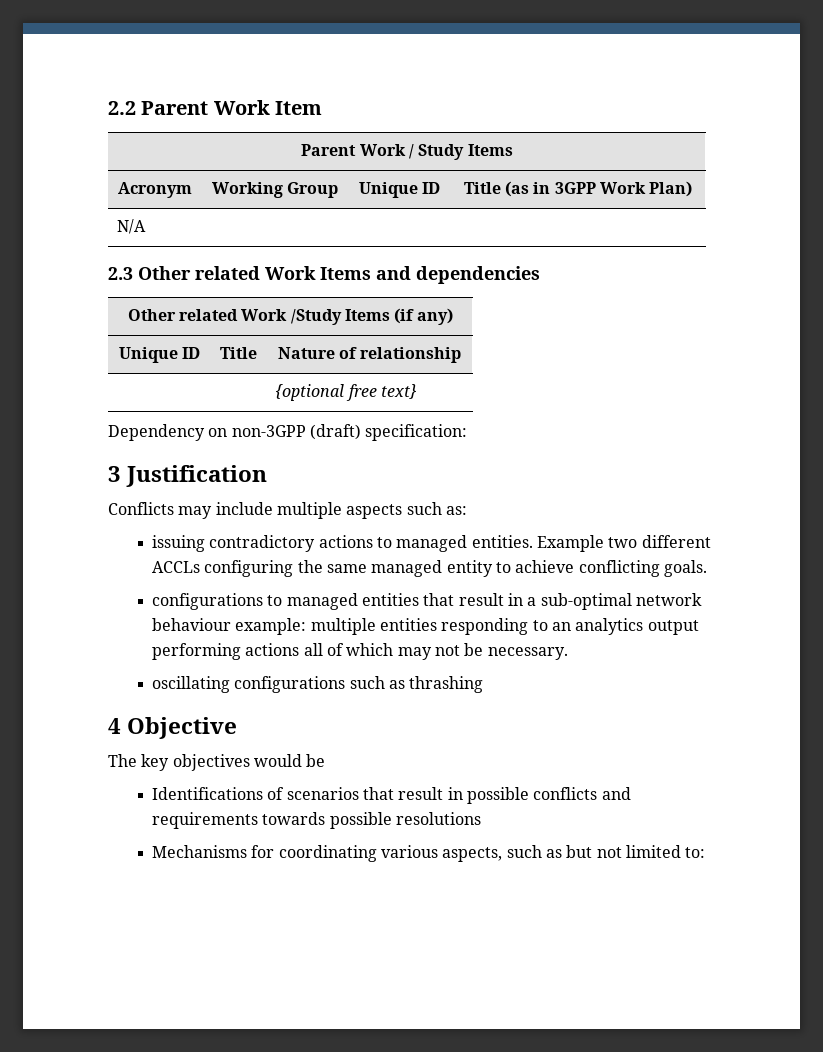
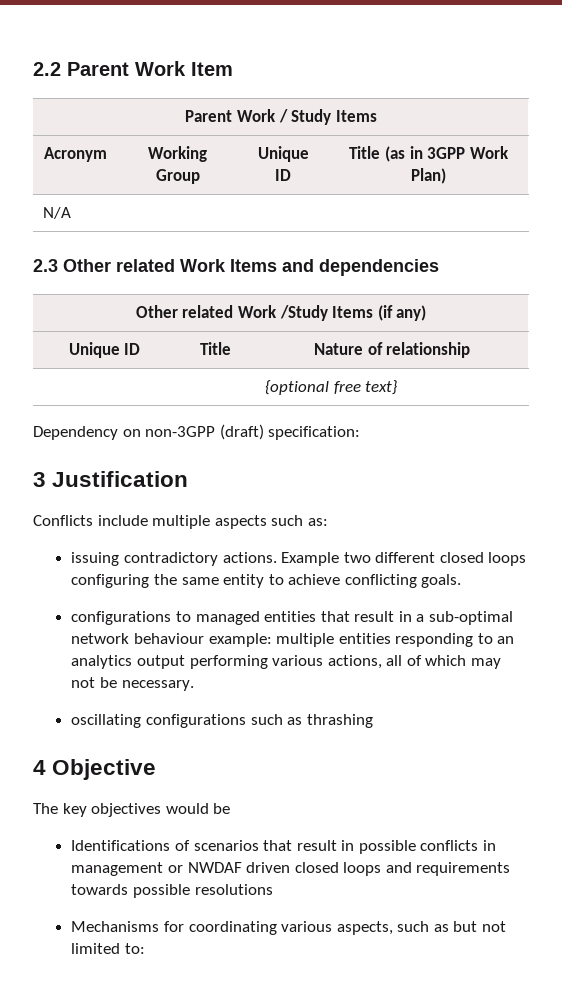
- Conflicts may include multiple aspects such as:
+ Conflicts include multiple aspects such as:
- issuing contradictory actions to managed entities.
+ issuing contradictory actions.
- Example two different ACCLs configuring the same managed entity to achieve conflicting goals.
+ Example two different closed loops configuring the same entity to achieve conflicting goals.
- configurations to managed entities that result in a sub-optimal network behaviour example: multiple entities responding to an analytics output performing actions all of which may not be necessary.
+ configurations to managed entities that result in a sub-optimal network behaviour example: multiple entities responding to an analytics output performing various actions, all of which may not be necessary.
- Identifications of scenarios that result in possible conflicts and requirements towards possible resolutions
+ Identifications of scenarios that result in possible conflicts in management or NWDAF driven closed loops and requirements towards possible resolutions

